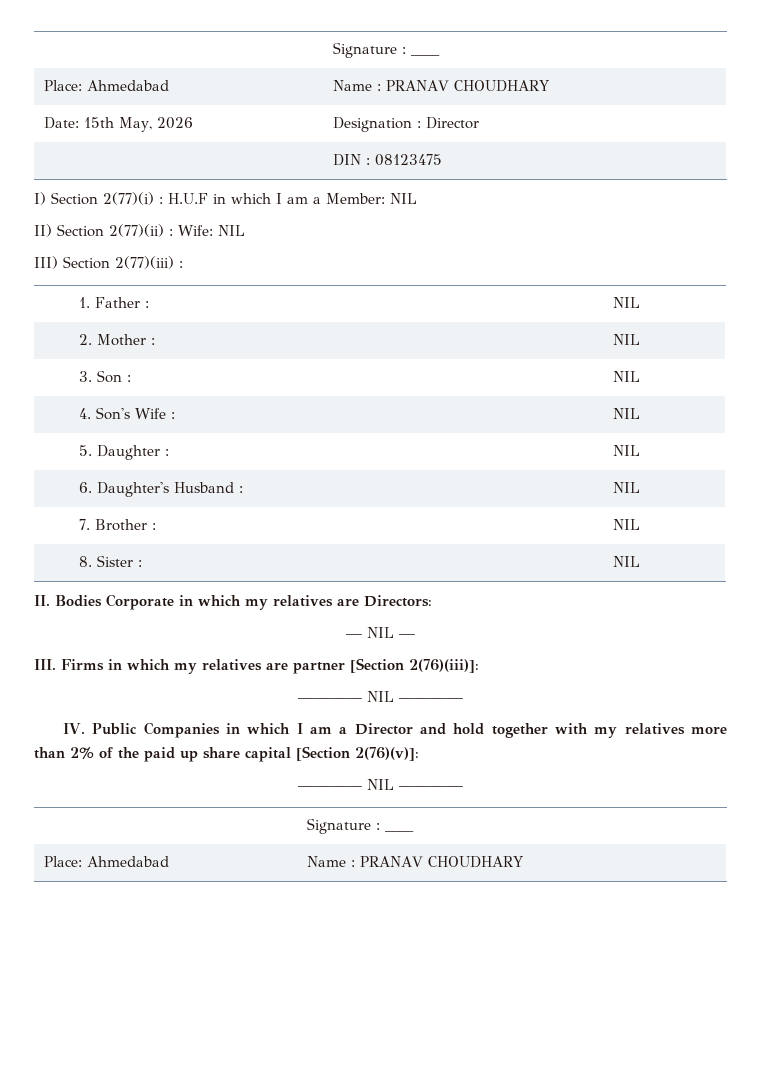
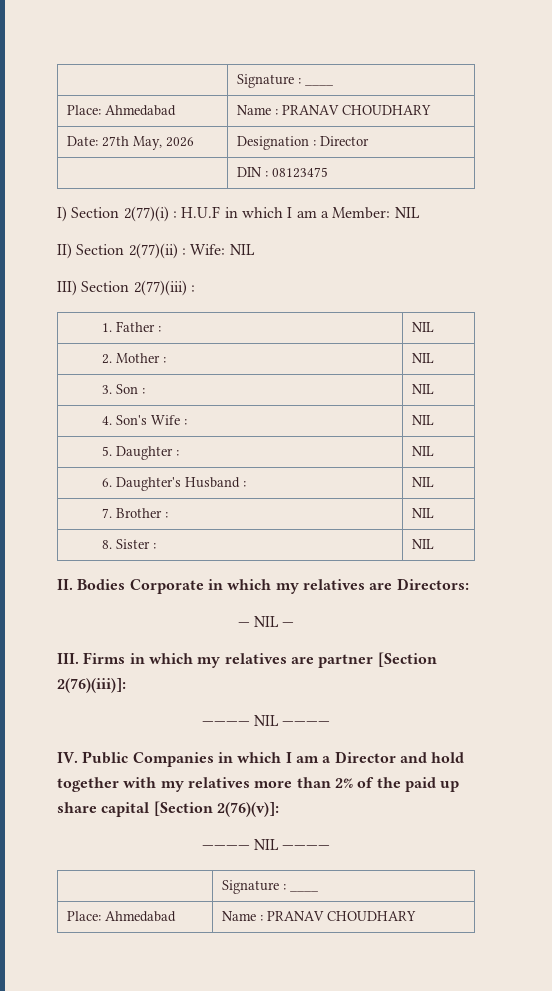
- Date: 15th May, 2026 | Designation : Director
+ Date: 27th May, 2026 | Designation : Director

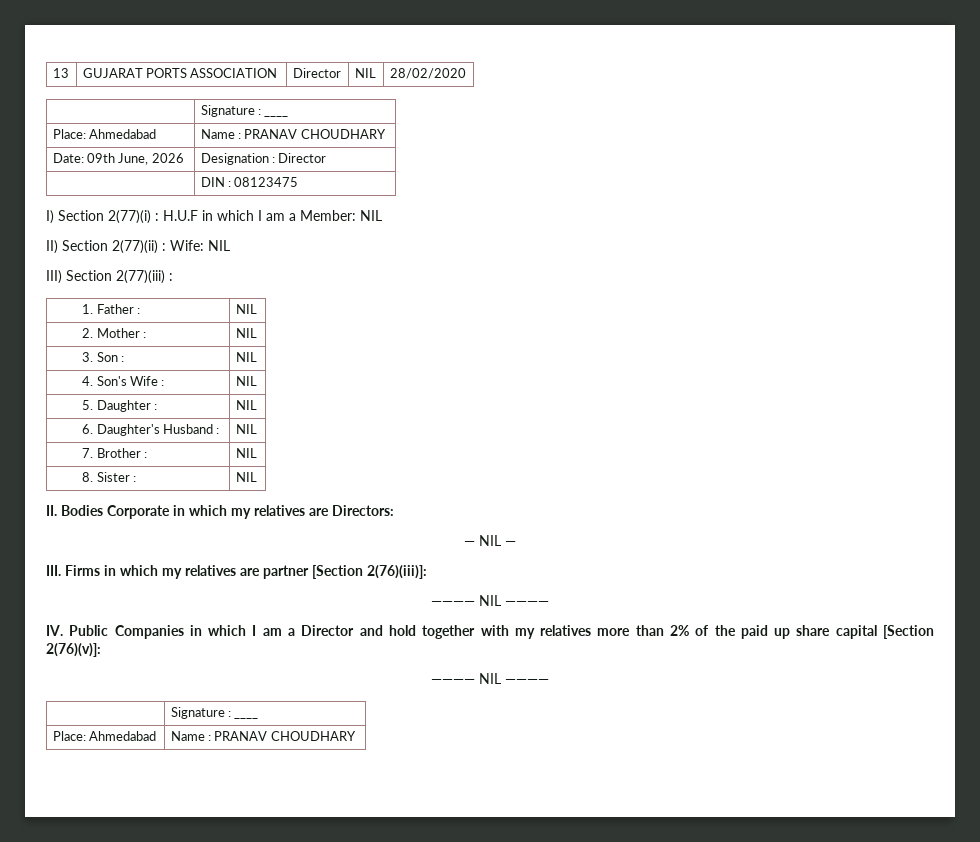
+ 13 | GUJARAT PORTS ASSOCIATION | Director | NIL | 28/02/2020
- Date: 27th May, 2026 | Designation : Director
+ Date: 09th June, 2026 | Designation : Director

